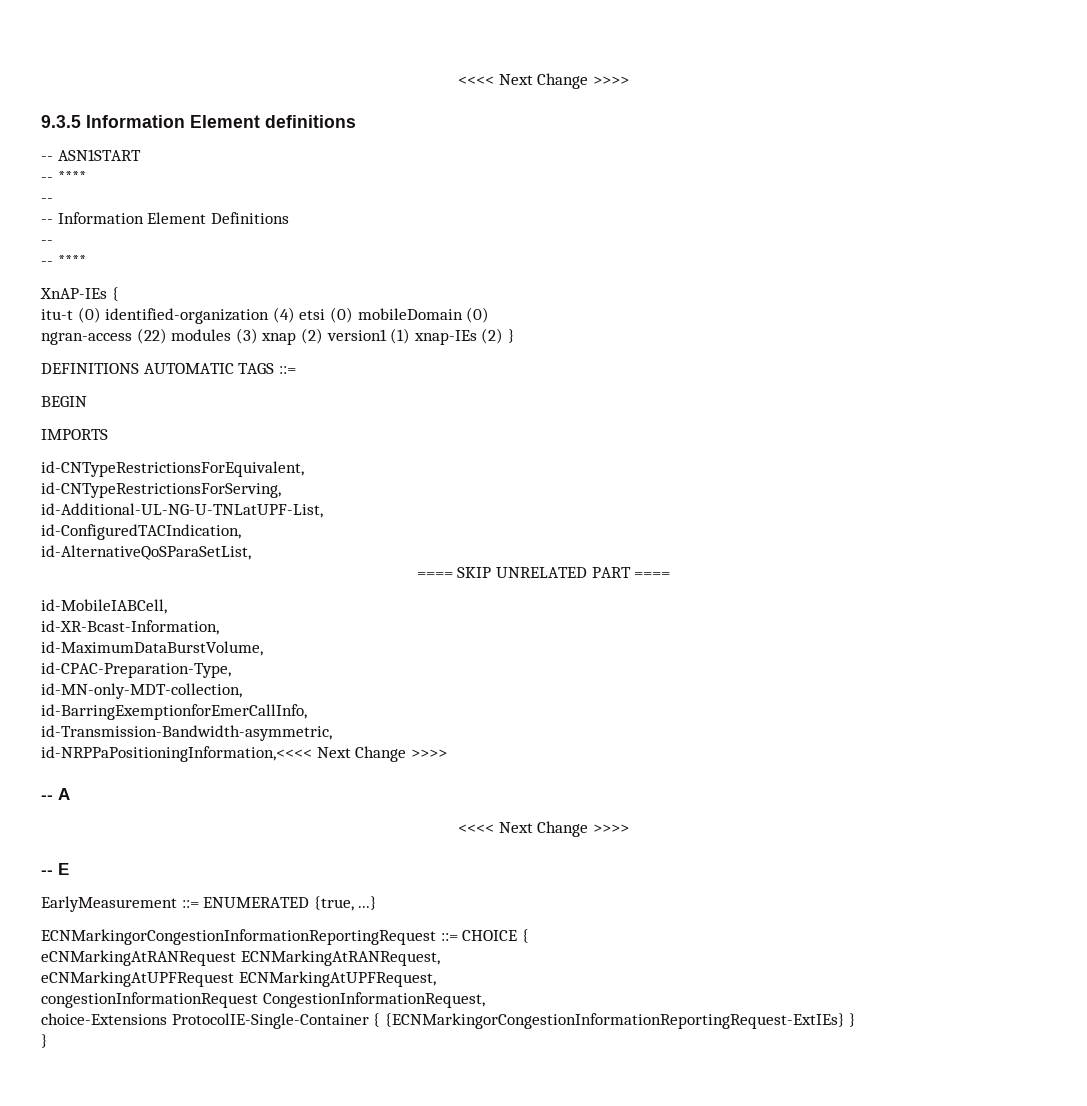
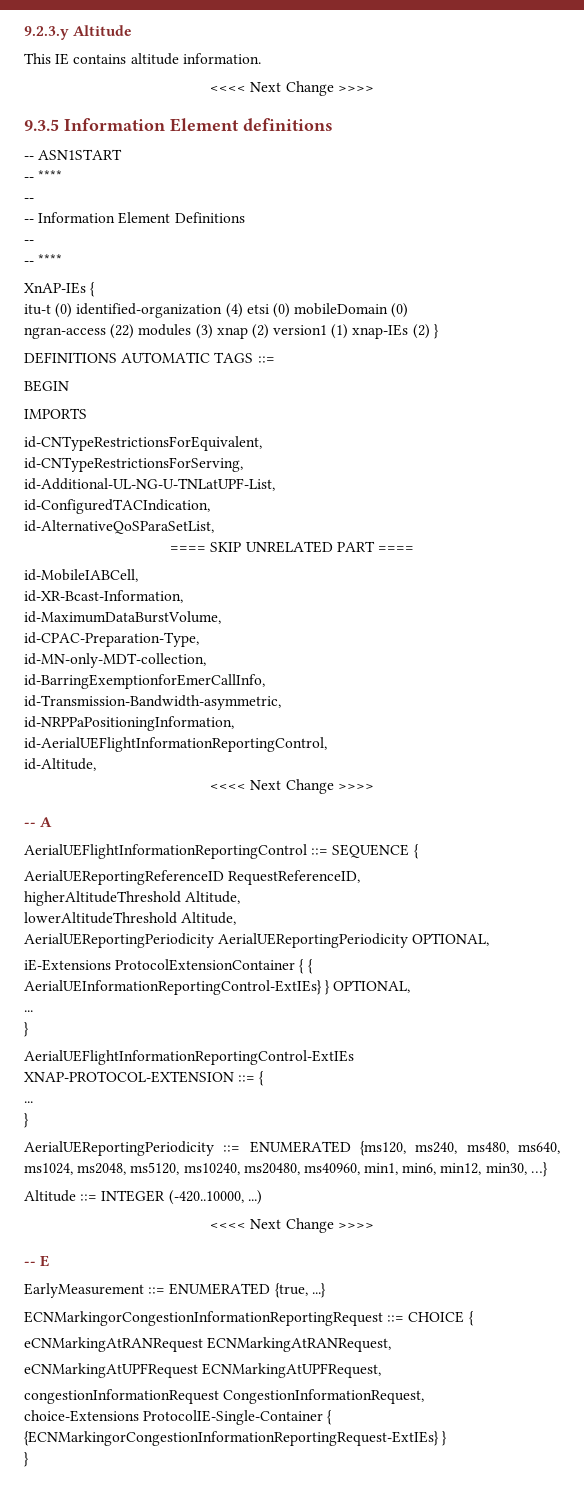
+ 9.2.3.y Altitude
+ This IE contains altitude information.
- id-NRPPaPositioningInformation,<<<< Next Change >>>>
+ id-NRPPaPositioningInformation,
+ id-AerialUEFlightInformationReportingControl,
+ id-Altitude,
+ <<<< Next Change >>>>
+ AerialUEFlightInformationReportingControl ::= SEQUENCE {
+ AerialUEReportingReferenceID RequestReferenceID,
+ higherAltitudeThreshold Altitude,
+ lowerAltitudeThreshold Altitude,
+ AerialUEReportingPeriodicity AerialUEReportingPeriodicity OPTIONAL,
+ iE-Extensions ProtocolExtensionContainer { { AerialUEInformationReportingControl-ExtIEs} } OPTIONAL,
+ ...
+ }
+ AerialUEFlightInformationReportingControl-ExtIEs XNAP-PROTOCOL-EXTENSION ::= {
+ ...
+ }
+ AerialUEReportingPeriodicity ::= ENUMERATED {ms120, ms240, ms480, ms640, ms1024, ms2048, ms5120, ms10240, ms20480, ms40960, min1, min6, min12, min30, …}
+ Altitude ::= INTEGER (-420..10000, ...)

